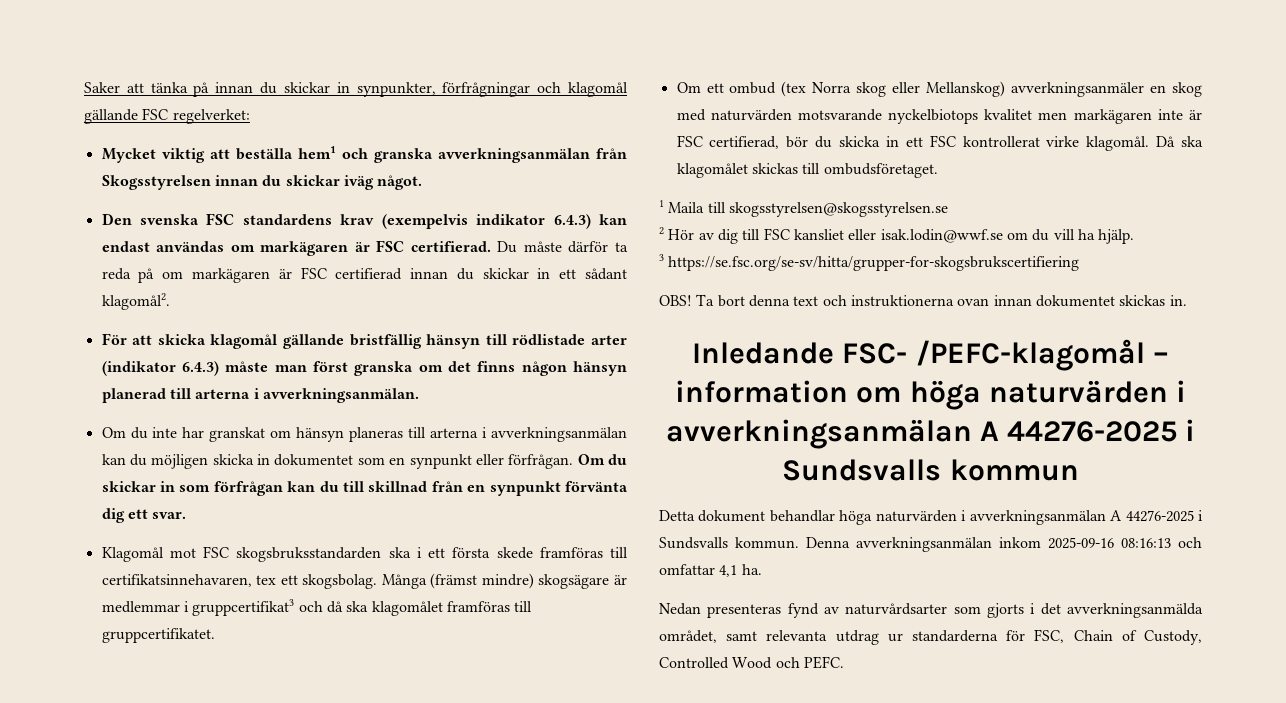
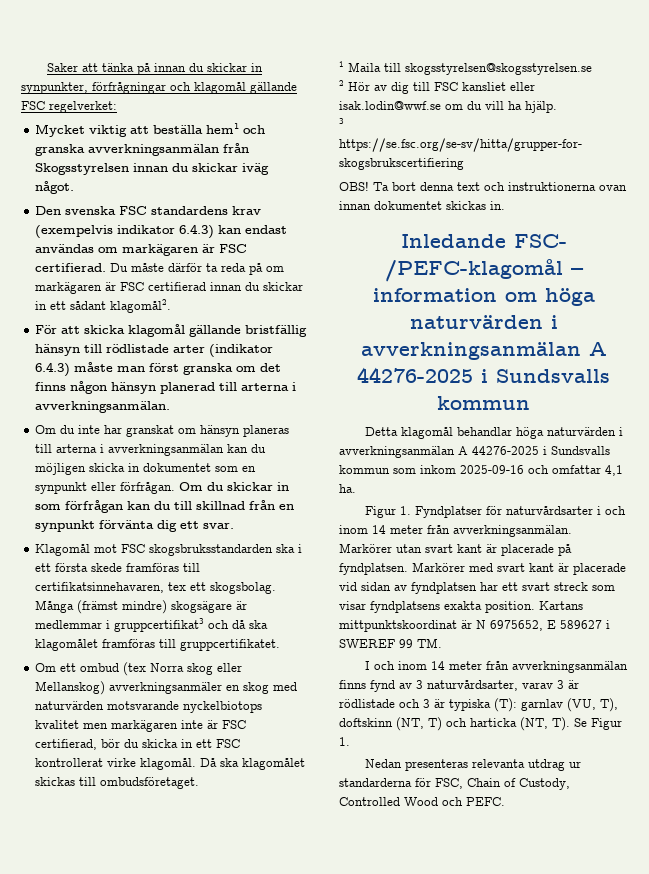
- Detta dokument behandlar höga naturvärden i avverkningsanmälan A 44276-2025 i Sundsvalls kommun. Denna avverkningsanmälan inkom 2025-09-16 08:16:13 och omfattar 4,1 ha.
+ Detta klagomål behandlar höga naturvärden i avverkningsanmälan A 44276-2025 i Sundsvalls kommun som inkom 2025-09-16 och omfattar 4,1 ha.
- Nedan presenteras fynd av naturvårdsarter som gjorts i det avverkningsanmälda området, samt relevanta utdrag ur standarderna för FSC, Chain of Custody, Controlled Wood och PEFC.
+ Figur 1. Fyndplatser för naturvårdsarter i och inom 14 meter från avverkningsanmälan. Markörer utan svart kant är placerade på fyndplatsen. Markörer med svart kant är placerade vid sidan av fyndplatsen har ett svart streck som visar fyndplatsens exakta position. Kartans mittpunktskoordinat är N 6975652, E 589627 i SWEREF 99 TM.
+ I och inom 14 meter från avverkningsanmälan finns fynd av 3 naturvårdsarter, varav 3 är rödlistade och 3 är typiska (T): garnlav (VU, T), doftskinn (NT, T) och harticka (NT, T). Se Figur 1.
+ Nedan presenteras relevanta utdrag ur standarderna för FSC, Chain of Custody, Controlled Wood och PEFC.

